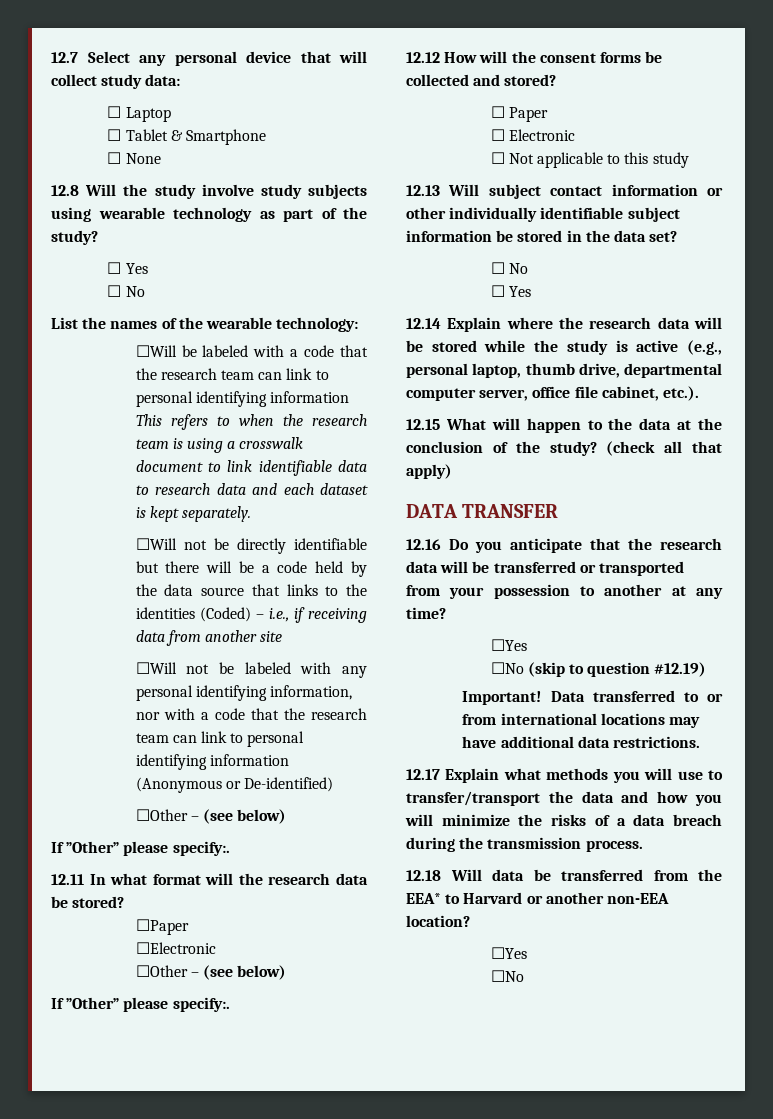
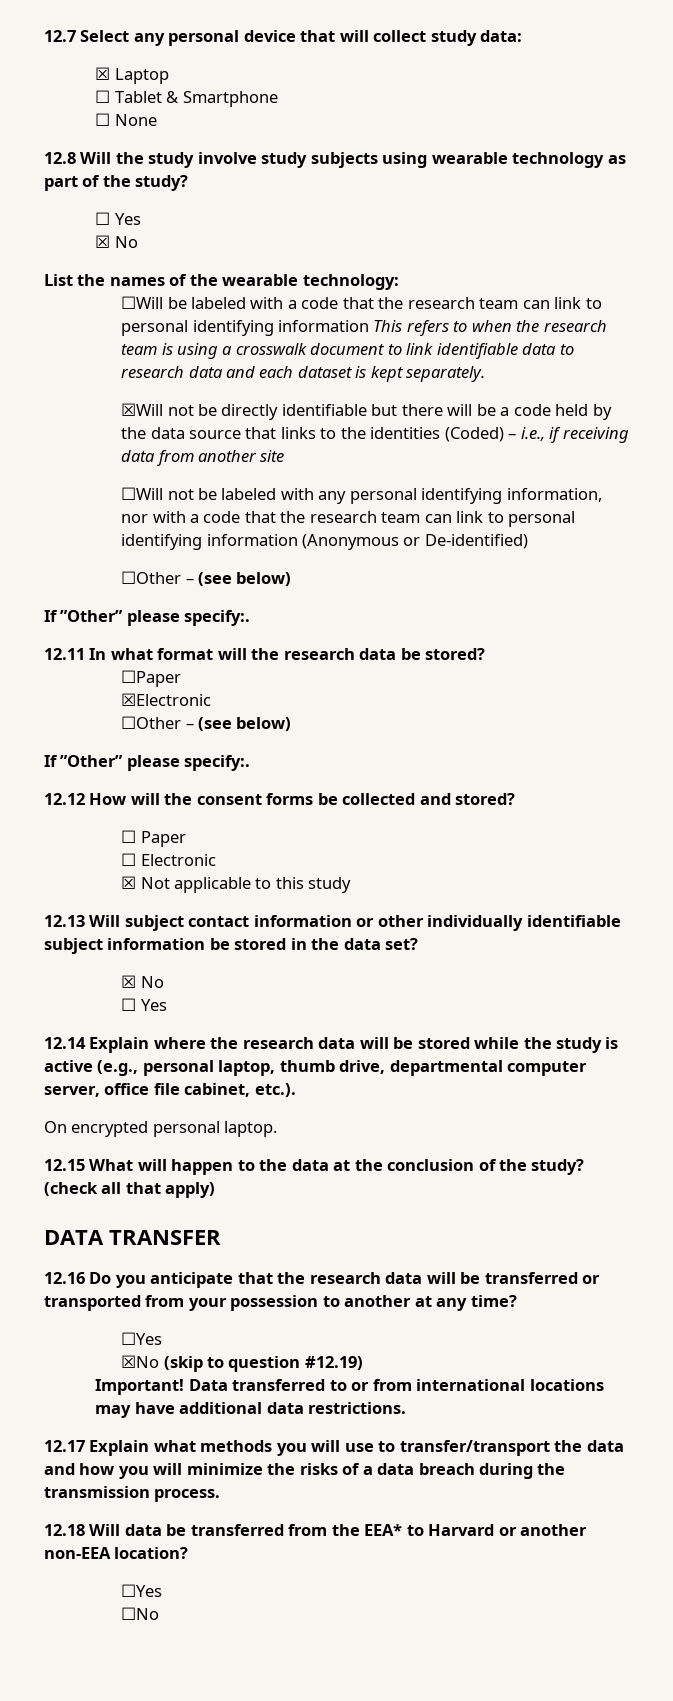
- ☐ Laptop
+ ☒ Laptop
  12.8 Will the study involve study subjects using wearable technology as part of the study?
  ☐ Yes
- ☐ No
+ ☒ No
- ☐Will not be directly identifiable but there will be a code held by the data source that links to the identities (Coded) – i.e., if receiving data from another site
+ ☒Will not be directly identifiable but there will be a code held by the data source that links to the identities (Coded) – i.e., if receiving data from another site
- ☐Electronic
+ ☒Electronic
- ☐ Not applicable to this study
+ ☒ Not applicable to this study
  12.13 Will subject contact information or other individually identifiable subject information be stored in the data set?
- ☐ No
+ ☒ No
+ On encrypted personal laptop.
- ☐No (skip to question #12.19)
+ ☒No (skip to question #12.19)

